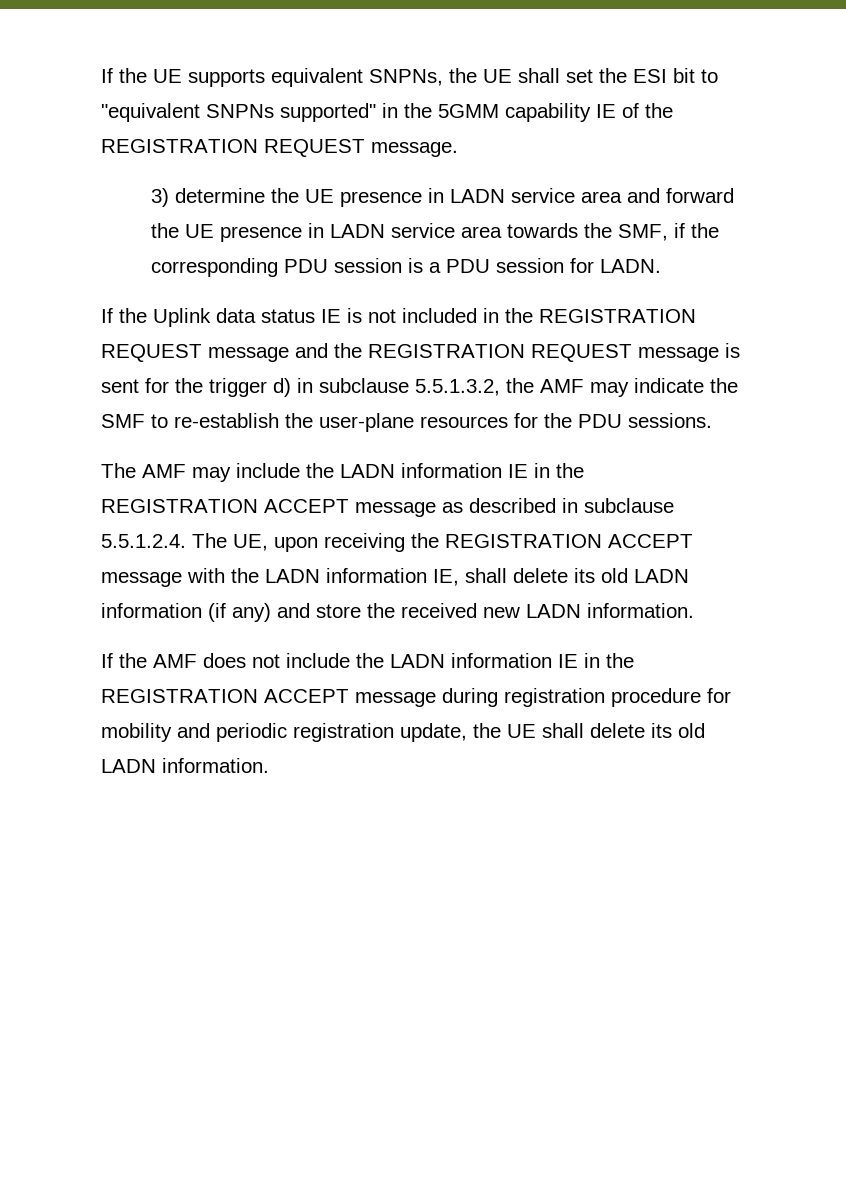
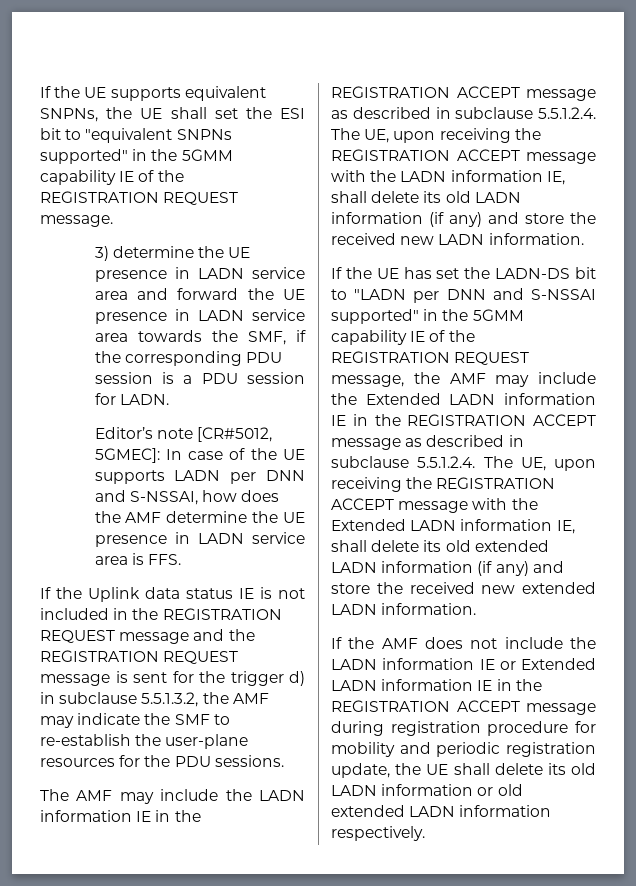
+ Editor’s note [CR#5012, 5GMEC]: In case of the UE supports LADN per DNN and S-NSSAI, how does the AMF determine the UE presence in LADN service area is FFS.
+ If the UE has set the LADN-DS bit to "LADN per DNN and S-NSSAI supported" in the 5GMM capability IE of the REGISTRATION REQUEST message, the AMF may include the Extended LADN information IE in the REGISTRATION ACCEPT message as described in subclause 5.5.1.2.4. The UE, upon receiving the REGISTRATION ACCEPT message with the Extended LADN information IE, shall delete its old extended LADN information (if any) and store the received new extended LADN information.
- If the AMF does not include the LADN information IE in the REGISTRATION ACCEPT message during registration procedure for mobility and periodic registration update, the UE shall delete its old LADN information.
+ If the AMF does not include the LADN information IE or Extended LADN information IE in the REGISTRATION ACCEPT message during registration procedure for mobility and periodic registration update, the UE shall delete its old LADN information or old extended LADN information respectively.

